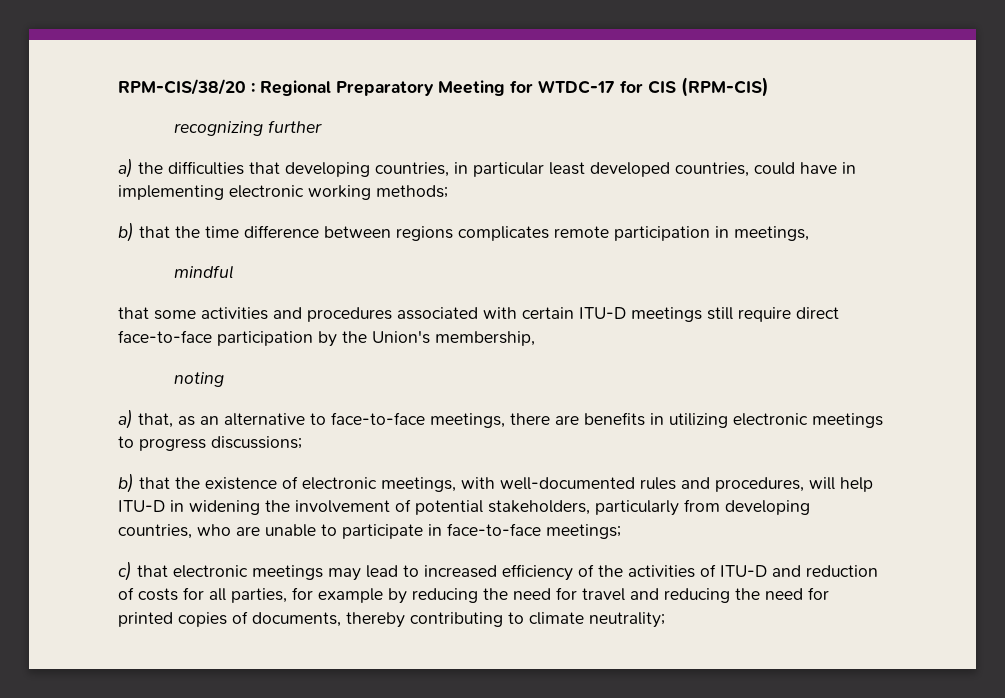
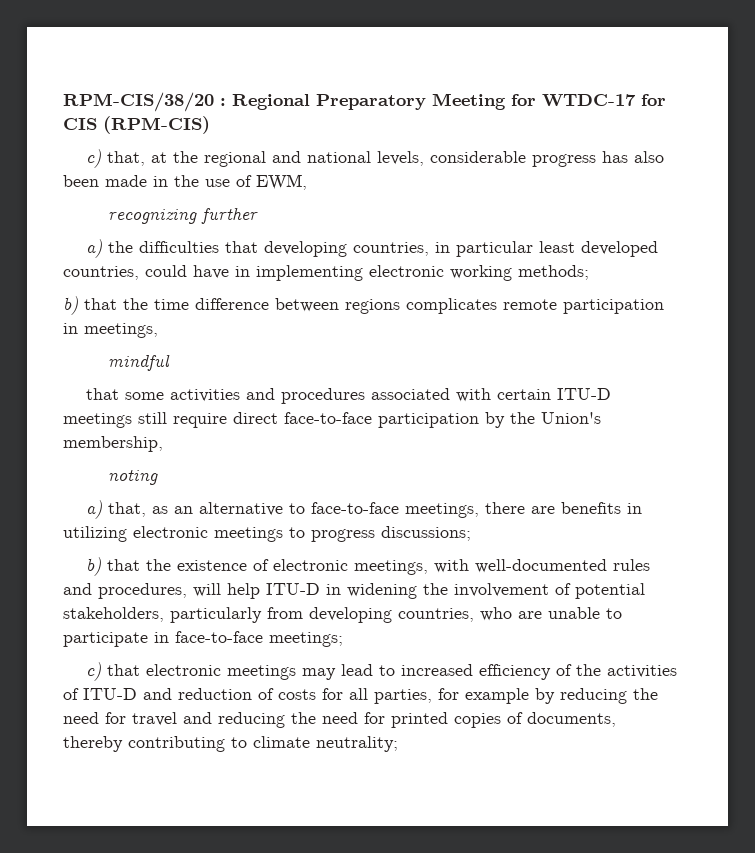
+ c) that, at the regional and national levels, considerable progress has also been made in the use of EWM,

